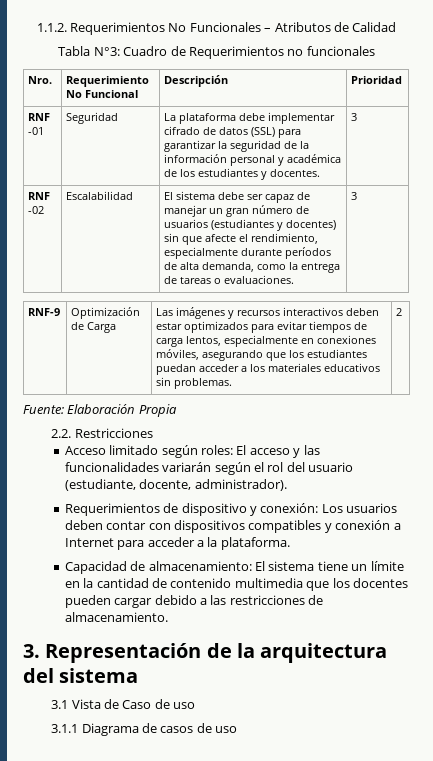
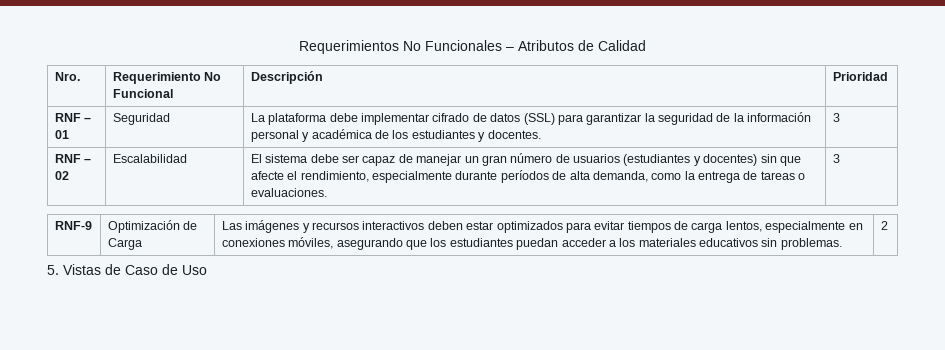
- 1.1.2. Requerimientos No Funcionales – Atributos de Calidad
+ Requerimientos No Funcionales – Atributos de Calidad
- Tabla N°3: Cuadro de Requerimientos no funcionales
- RNF -01 | Seguridad | La plataforma debe implementar cifrado de datos (SSL) para garantizar la seguridad de la información personal y académica de los estudiantes y docentes. | 3
+ RNF – 01 | Seguridad | La plataforma debe implementar cifrado de datos (SSL) para garantizar la seguridad de la información personal y académica de los estudiantes y docentes. | 3
- RNF -02 | Escalabilidad | El sistema debe ser capaz de manejar un gran número de usuarios (estudiantes y docentes) sin que afecte el rendimiento, especialmente durante períodos de alta demanda, como la entrega de tareas o evaluaciones. | 3
+ RNF – 02 | Escalabilidad | El sistema debe ser capaz de manejar un gran número de usuarios (estudiantes y docentes) sin que afecte el rendimiento, especialmente durante períodos de alta demanda, como la entrega de tareas o evaluaciones. | 3
- Fuente: Elaboración Propia
- 2.2. Restricciones
- Acceso limitado según roles: El acceso y las funcionalidades variarán según el rol del usuario (estudiante, docente, administrador).
- Requerimientos de dispositivo y conexión: Los usuarios deben contar con dispositivos compatibles y conexión a Internet para acceder a la plataforma.
- Capacidad de almacenamiento: El sistema tiene un límite en la cantidad de contenido multimedia que los docentes pueden cargar debido a las restricciones de almacenamiento.
- 3. Representación de la arquitectura del sistema
- 3.1 Vista de Caso de uso
- 3.1.1 Diagrama de casos de uso
+ 5. Vistas de Caso de Uso

